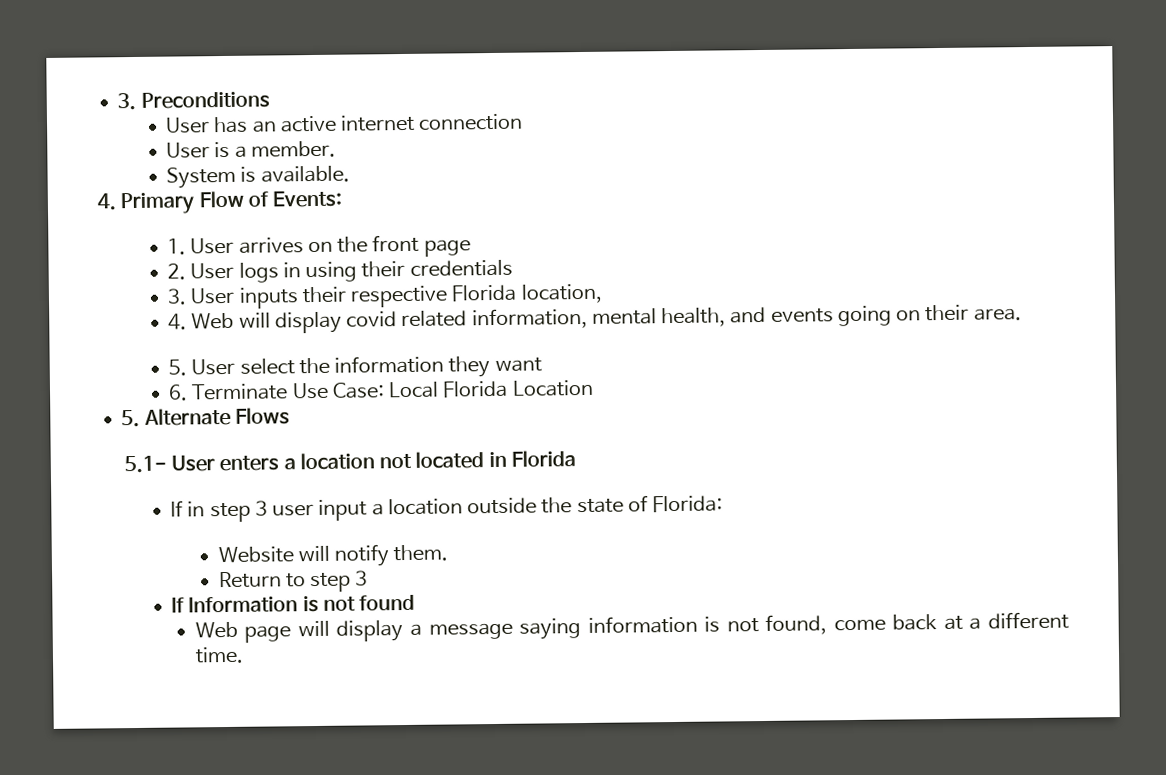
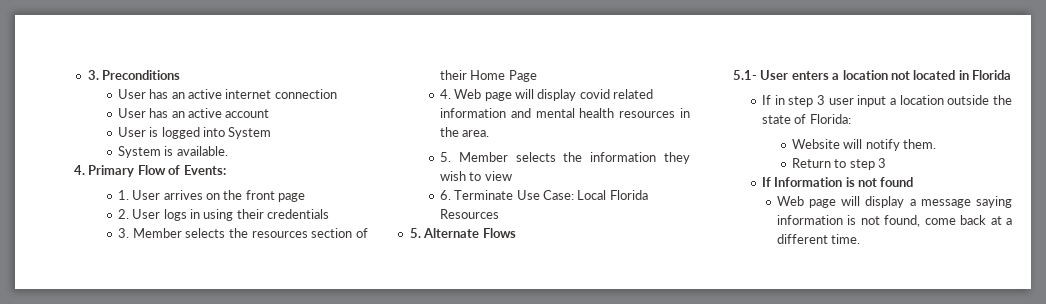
+ User has an active account
- User is a member.
+ User is logged into System
- 3. User inputs their respective Florida location,
+ 3. Member selects the resources section of their Home Page
- 4. Web will display covid related information, mental health, and events going on their area.
+ 4. Web page will display covid related information and mental health resources in the area.
- 5. User select the information they want
+ 5. Member selects the information they wish to view
- 6. Terminate Use Case: Local Florida Location
+ 6. Terminate Use Case: Local Florida Resources

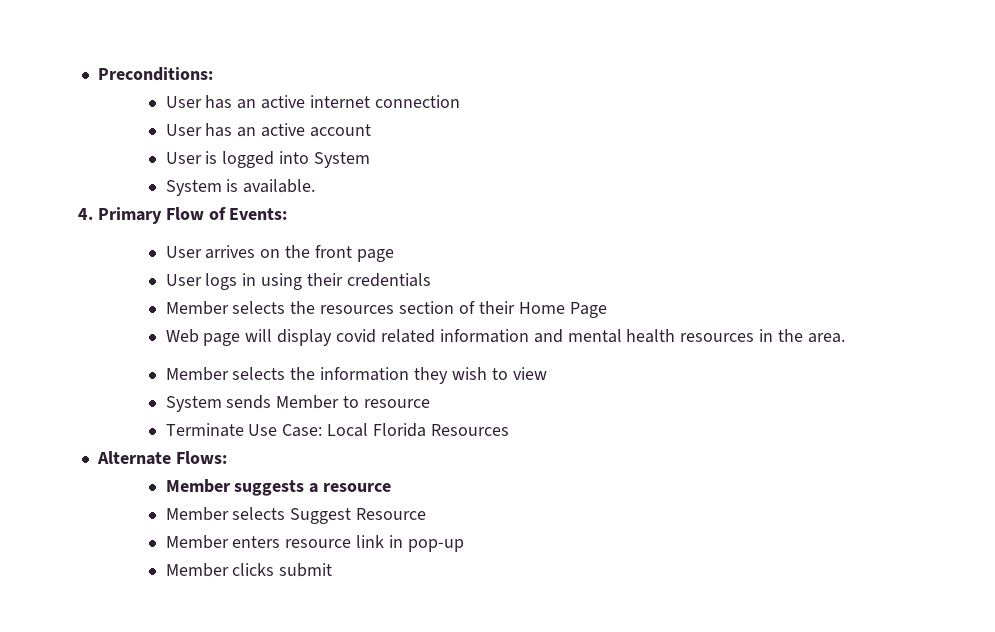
- 3. Preconditions
+ Preconditions:
- 1. User arrives on the front page
+ User arrives on the front page
- 2. User logs in using their credentials
+ User logs in using their credentials
- 3. Member selects the resources section of their Home Page
+ Member selects the resources section of their Home Page
- 4. Web page will display covid related information and mental health resources in the area.
+ Web page will display covid related information and mental health resources in the area.
- 5. Member selects the information they wish to view
+ Member selects the information they wish to view
- 6. Terminate Use Case: Local Florida Resources
+ System sends Member to resource
+ Terminate Use Case: Local Florida Resources
- 5. Alternate Flows
- 5.1- User enters a location not located in Florida
- If in step 3 user input a location outside the state of Florida:
- Website will notify them.
- Return to step 3
- If Information is not found
- Web page will display a message saying information is not found, come back at a different time.
+ Alternate Flows:
+ Member suggests a resource
+ Member selects Suggest Resource
+ Member enters resource link in pop-up
+ Member clicks submit

